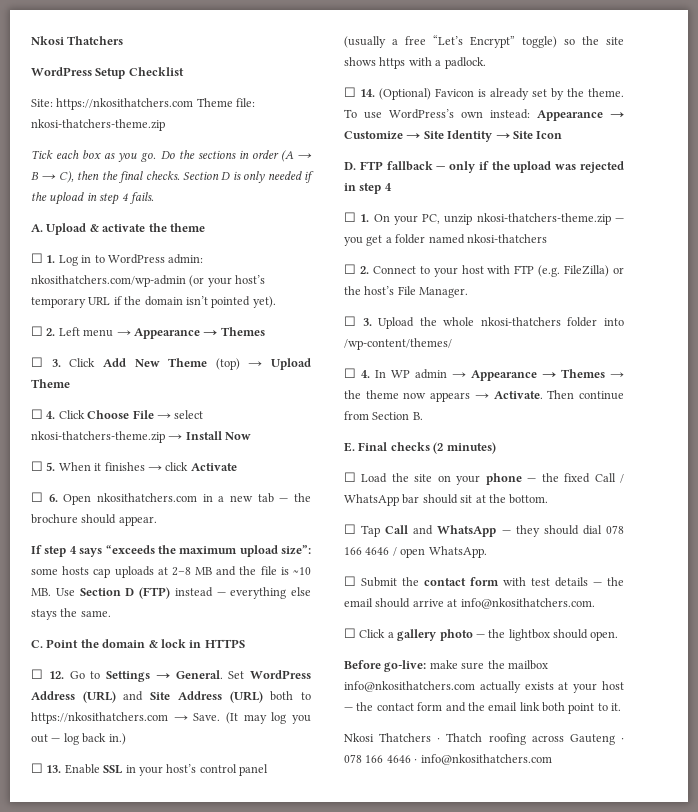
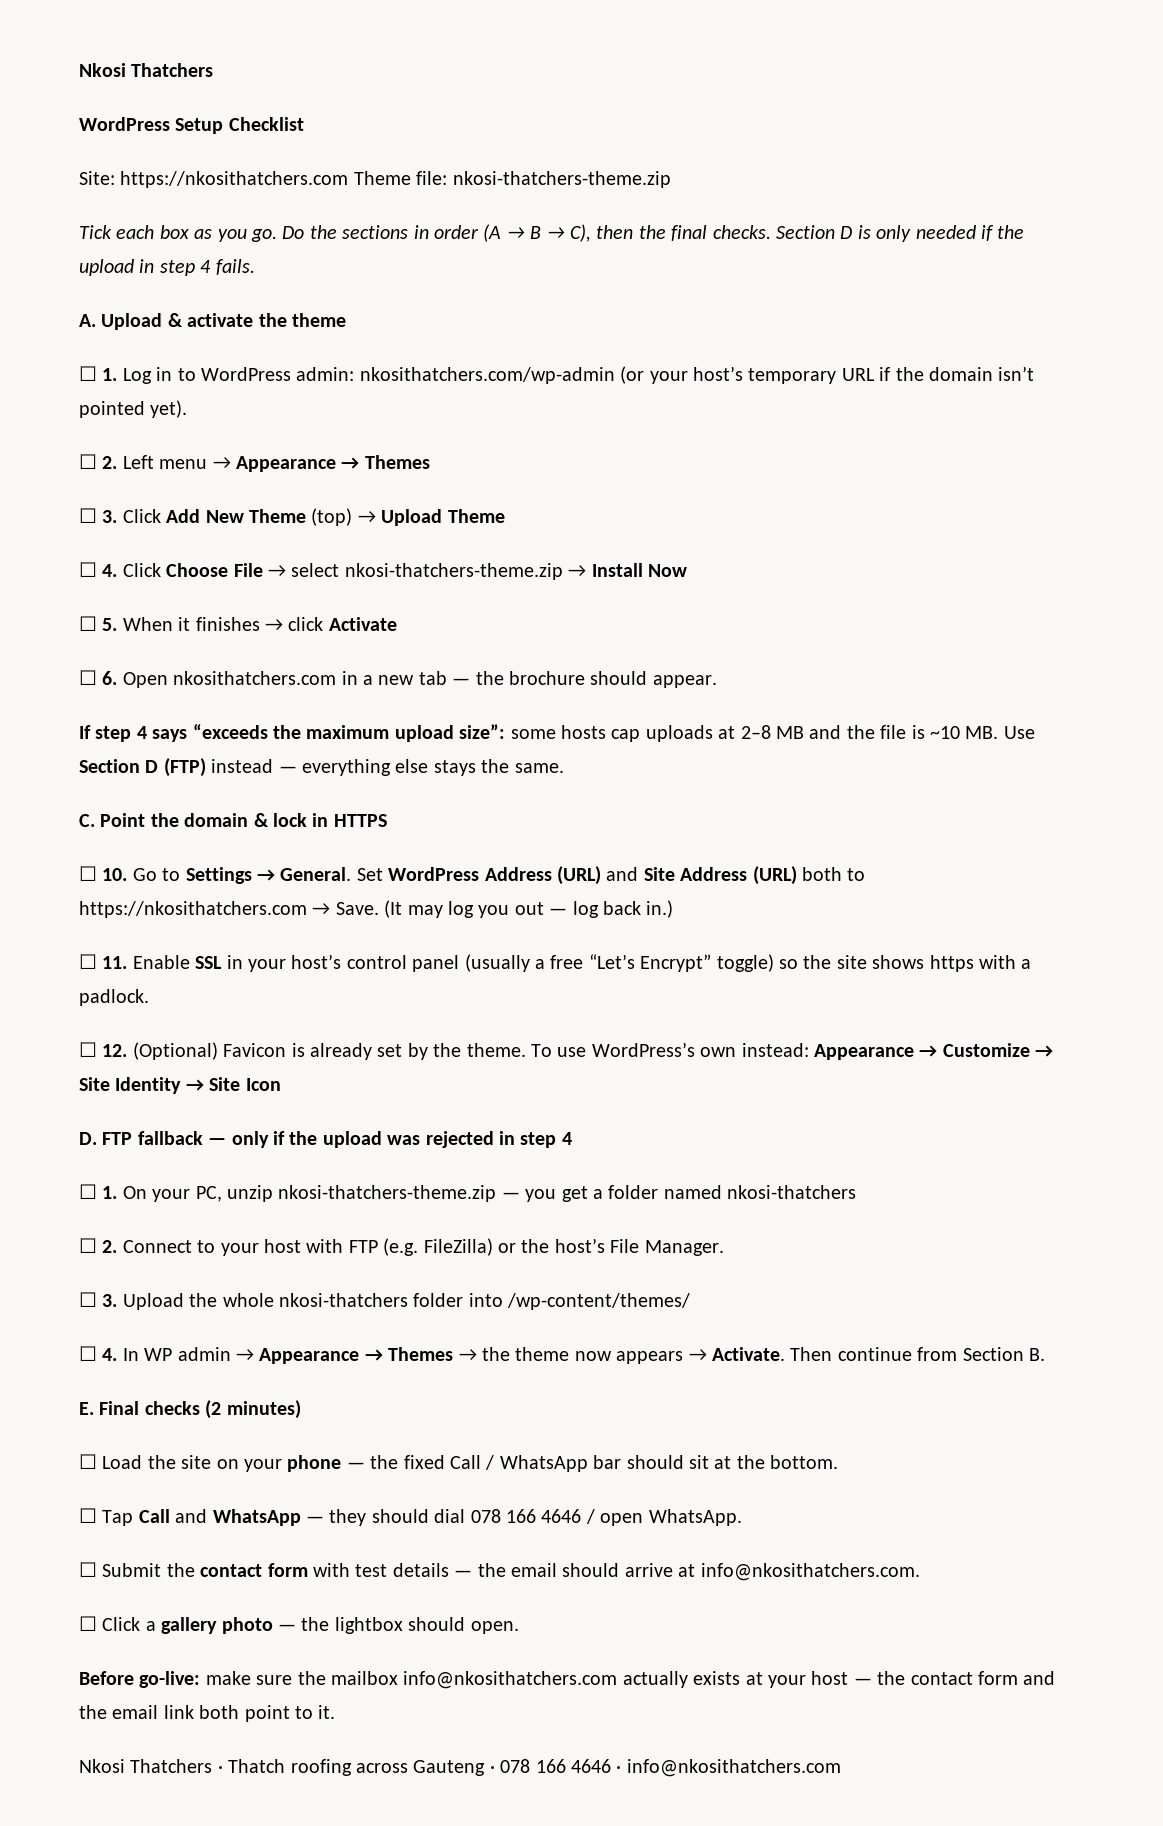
- ☐ 12. Go to Settings → General.
+ ☐ 10. Go to Settings → General.
- ☐ 13. Enable SSL in your host’s control panel (usually a free “Let’s Encrypt” toggle) so the site shows https with a padlock.
+ ☐ 11. Enable SSL in your host’s control panel (usually a free “Let’s Encrypt” toggle) so the site shows https with a padlock.
- ☐ 14. (Optional) Favicon is already set by the theme.
+ ☐ 12. (Optional) Favicon is already set by the theme.

